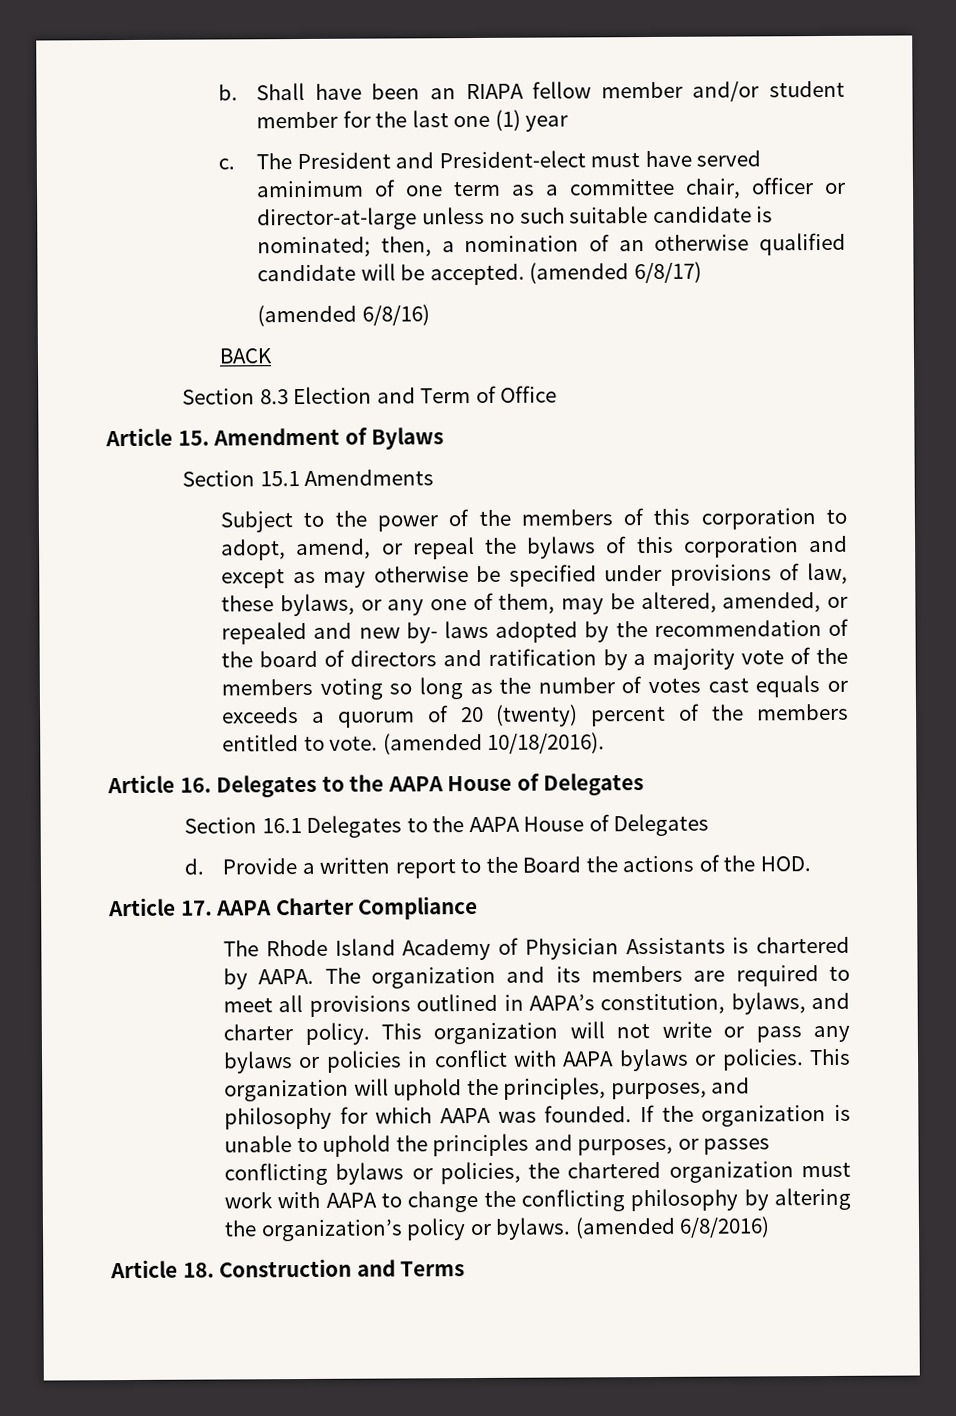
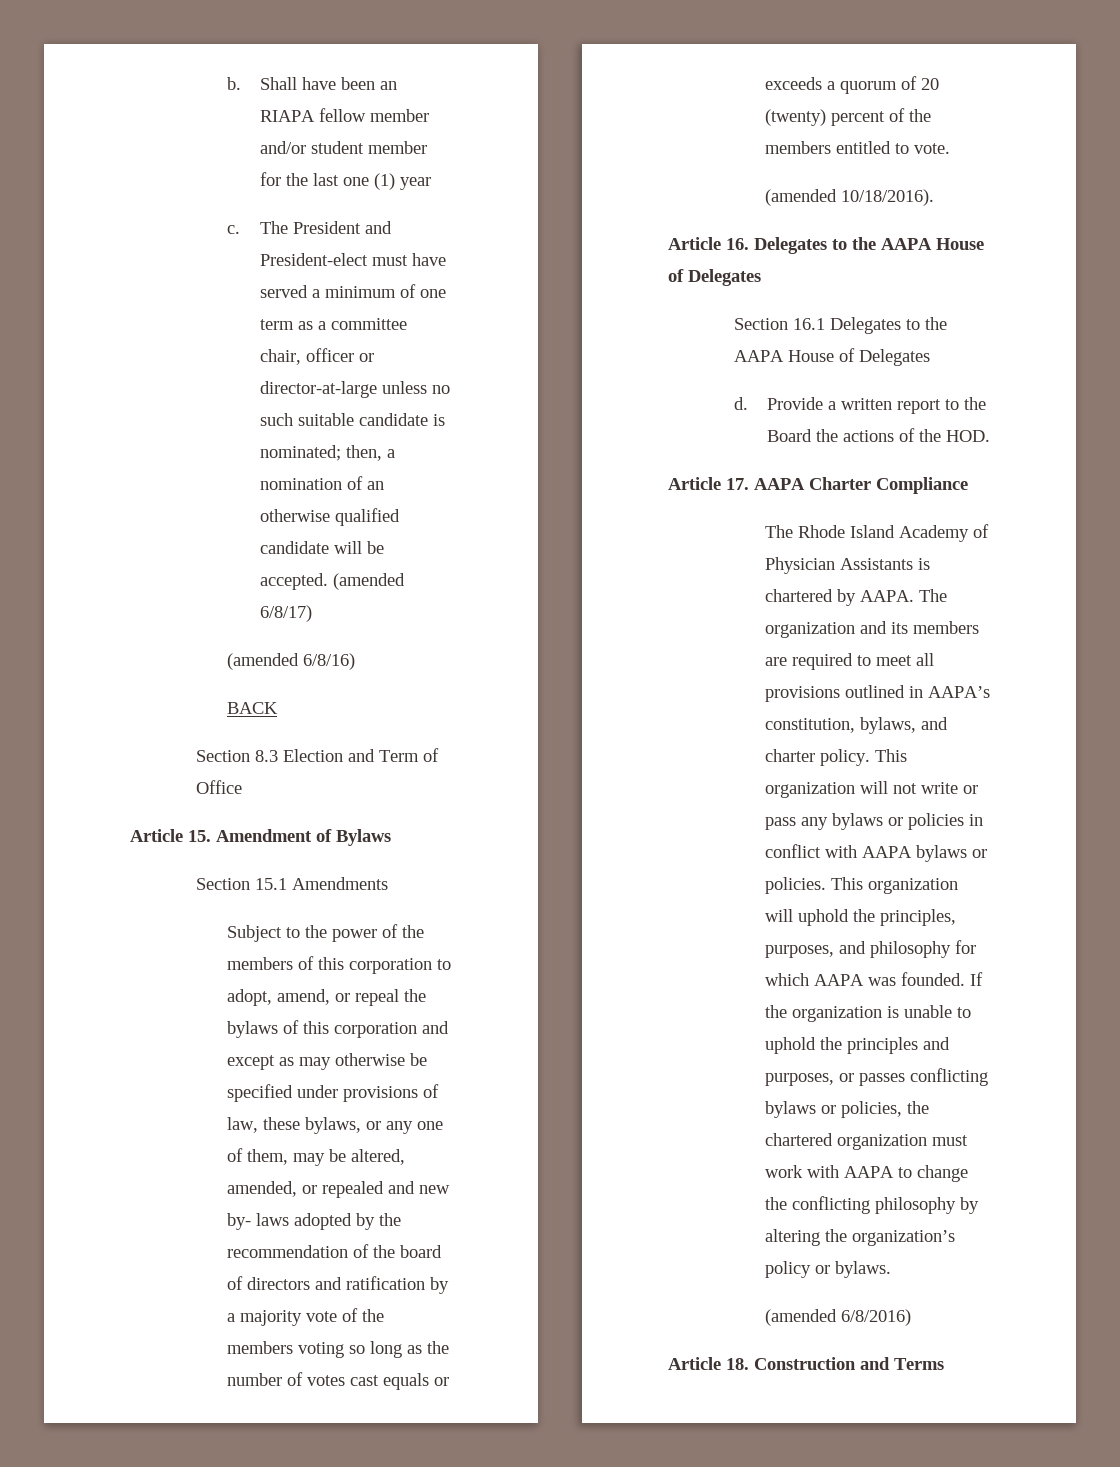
- The President and President-elect must have served aminimum of one term as a committee chair, officer or director-at-large unless no such suitable candidate is nominated; then, a nomination of an otherwise qualified candidate will be accepted.
+ The President and President-elect must have served a minimum of one term as a committee chair, officer or director-at-large unless no such suitable candidate is nominated; then, a nomination of an otherwise qualified candidate will be accepted.
- Subject to the power of the members of this corporation to adopt, amend, or repeal the bylaws of this corporation and except as may otherwise be specified under provisions of law, these bylaws, or any one of them, may be altered, amended, or repealed and new by- laws adopted by the recommendation of the board of directors and ratification by a majority vote of the members voting so long as the number of votes cast equals or exceeds a quorum of 20 (twenty) percent of the members entitled to vote. (amended 10/18/2016).
+ Subject to the power of the members of this corporation to adopt, amend, or repeal the bylaws of this corporation and except as may otherwise be specified under provisions of law, these bylaws, or any one of them, may be altered, amended, or repealed and new by- laws adopted by the recommendation of the board of directors and ratification by a majority vote of the members voting so long as the number of votes cast equals or exceeds a quorum of 20 (twenty) percent of the members entitled to vote.
+ (amended 10/18/2016).
- If the organization is unable to uphold the principles and purposes, or passes conflicting bylaws or policies, the chartered organization must work with AAPA to change the conflicting philosophy by altering the organization’s policy or bylaws. (amended 6/8/2016)
+ If the organization is unable to uphold the principles and purposes, or passes conflicting bylaws or policies, the chartered organization must work with AAPA to change the conflicting philosophy by altering the organization’s policy or bylaws.
+ (amended 6/8/2016)

